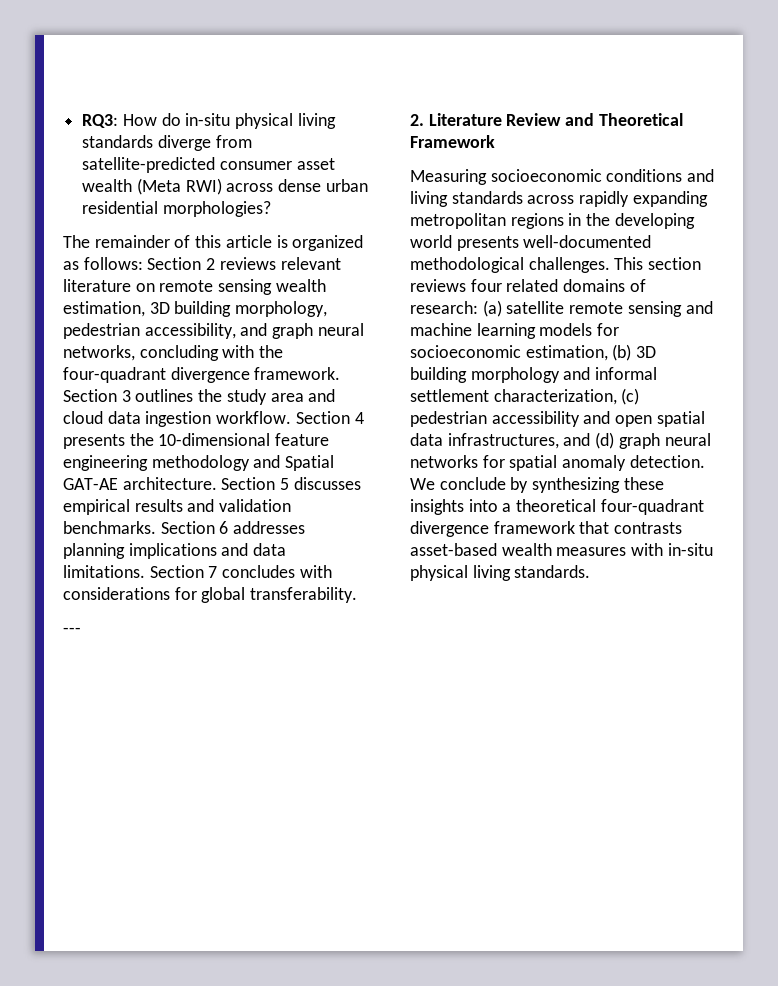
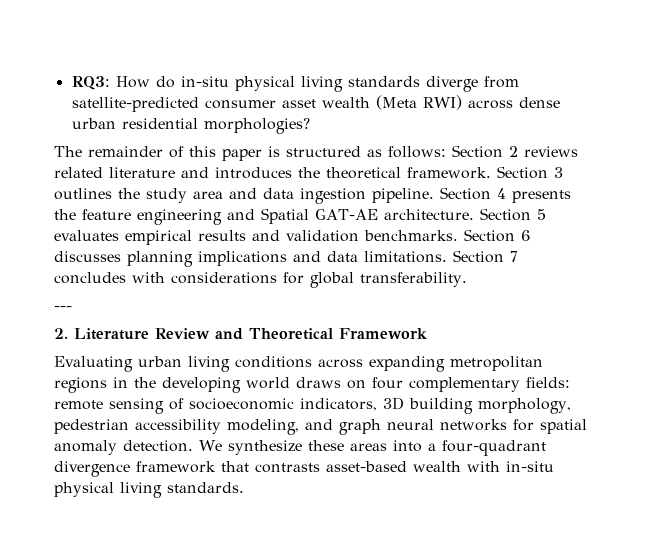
- The remainder of this article is organized as follows: Section 2 reviews relevant literature on remote sensing wealth estimation, 3D building morphology, pedestrian accessibility, and graph neural networks, concluding with the four-quadrant divergence framework.
+ The remainder of this paper is structured as follows: Section 2 reviews related literature and introduces the theoretical framework.
- Section 3 outlines the study area and cloud data ingestion workflow.
+ Section 3 outlines the study area and data ingestion pipeline.
- Section 4 presents the 10-dimensional feature engineering methodology and Spatial GAT-AE architecture.
+ Section 4 presents the feature engineering and Spatial GAT-AE architecture.
- Section 5 discusses empirical results and validation benchmarks.
+ Section 5 evaluates empirical results and validation benchmarks.
- Section 6 addresses planning implications and data limitations.
+ Section 6 discusses planning implications and data limitations.
- Measuring socioeconomic conditions and living standards across rapidly expanding metropolitan regions in the developing world presents well-documented methodological challenges. This section reviews four related domains of research: (a) satellite remote sensing and machine learning models for socioeconomic estimation, (b) 3D building morphology and informal settlement characterization, (c) pedestrian accessibility and open spatial data infrastructures, and (d) graph neural networks for spatial anomaly detection.
+ Evaluating urban living conditions across expanding metropolitan regions in the developing world draws on four complementary fields: remote sensing of socioeconomic indicators, 3D building morphology, pedestrian accessibility modeling, and graph neural networks for spatial anomaly detection.
- We conclude by synthesizing these insights into a theoretical four-quadrant divergence framework that contrasts asset-based wealth measures with in-situ physical living standards.
+ We synthesize these areas into a four-quadrant divergence framework that contrasts asset-based wealth with in-situ physical living standards.

